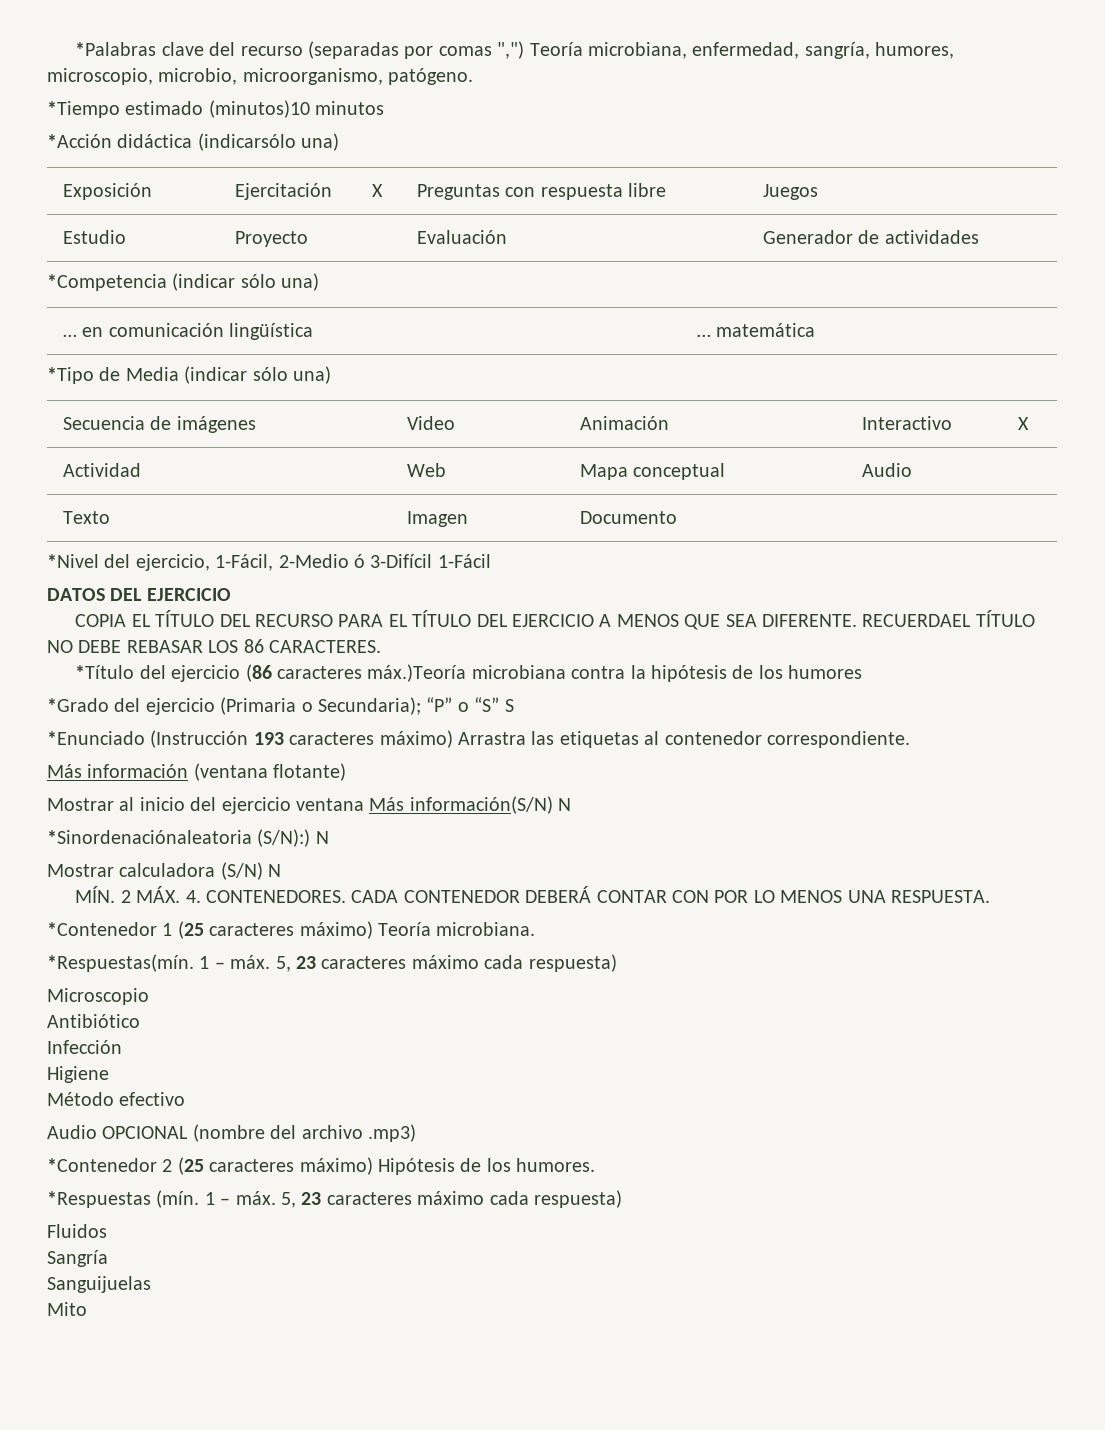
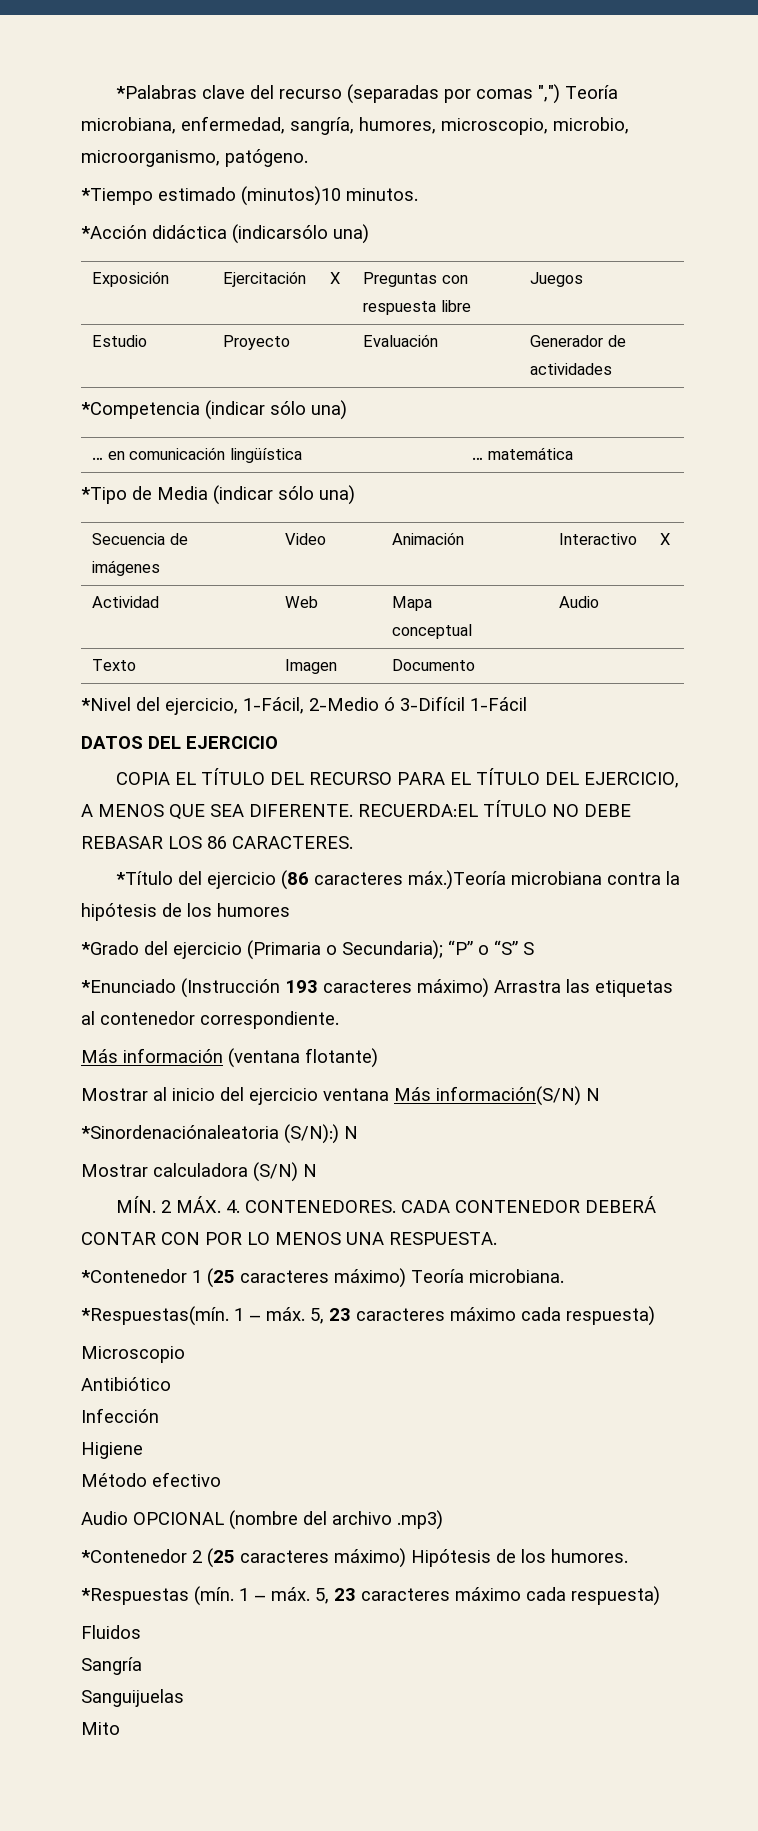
- *Tiempo estimado (minutos)10 minutos
+ *Tiempo estimado (minutos)10 minutos.
- COPIA EL TÍTULO DEL RECURSO PARA EL TÍTULO DEL EJERCICIO A MENOS QUE SEA DIFERENTE.
+ COPIA EL TÍTULO DEL RECURSO PARA EL TÍTULO DEL EJERCICIO, A MENOS QUE SEA DIFERENTE.
- RECUERDAEL TÍTULO NO DEBE REBASAR LOS 86 CARACTERES.
+ RECUERDA:EL TÍTULO NO DEBE REBASAR LOS 86 CARACTERES.

